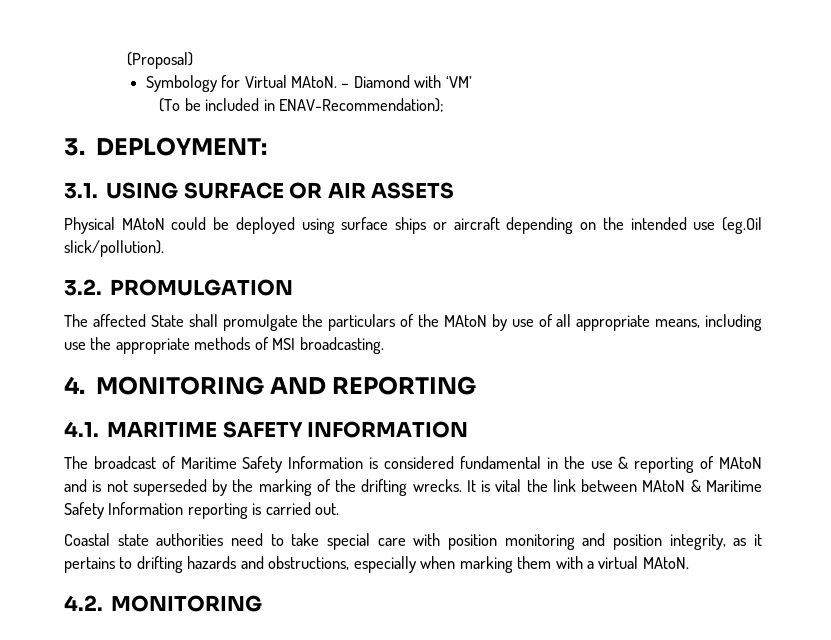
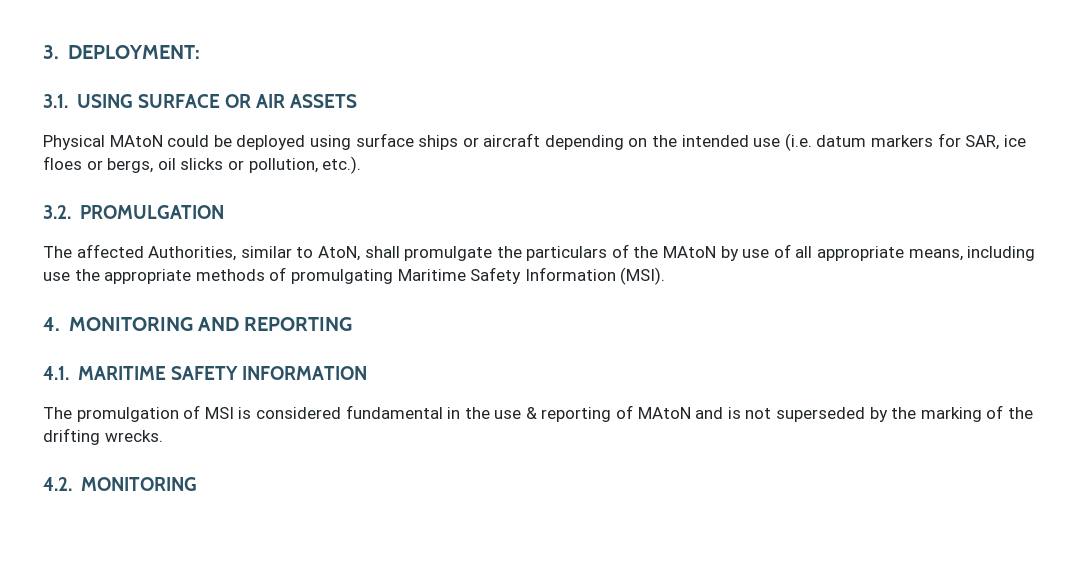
- (Proposal)
- Symbology for Virtual MAtoN. – Diamond with ‘VM’
- (To be included in ENAV-Recommendation);
- Physical MAtoN could be deployed using surface ships or aircraft depending on the intended use (eg.Oil slick/pollution).
+ Physical MAtoN could be deployed using surface ships or aircraft depending on the intended use (i.e. datum markers for SAR, ice floes or bergs, oil slicks or pollution, etc.).
- The affected State shall promulgate the particulars of the MAtoN by use of all appropriate means, including use the appropriate methods of MSI broadcasting.
+ The affected Authorities, similar to AtoN, shall promulgate the particulars of the MAtoN by use of all appropriate means, including use the appropriate methods of promulgating Maritime Safety Information (MSI).
- The broadcast of Maritime Safety Information is considered fundamental in the use & reporting of MAtoN and is not superseded by the marking of the drifting wrecks. It is vital the link between MAtoN & Maritime Safety Information reporting is carried out.
- Coastal state authorities need to take special care with position monitoring and position integrity, as it pertains to drifting hazards and obstructions, especially when marking them with a virtual MAtoN.
+ The promulgation of MSI is considered fundamental in the use & reporting of MAtoN and is not superseded by the marking of the drifting wrecks.

